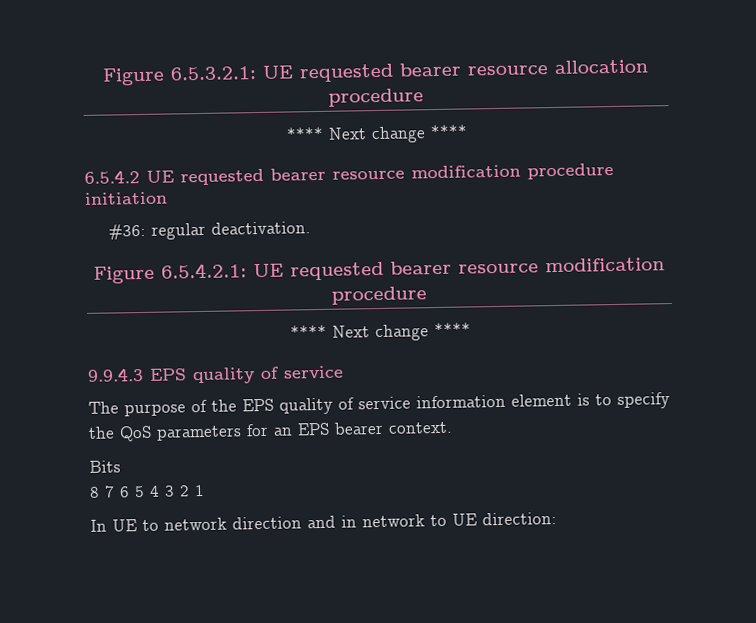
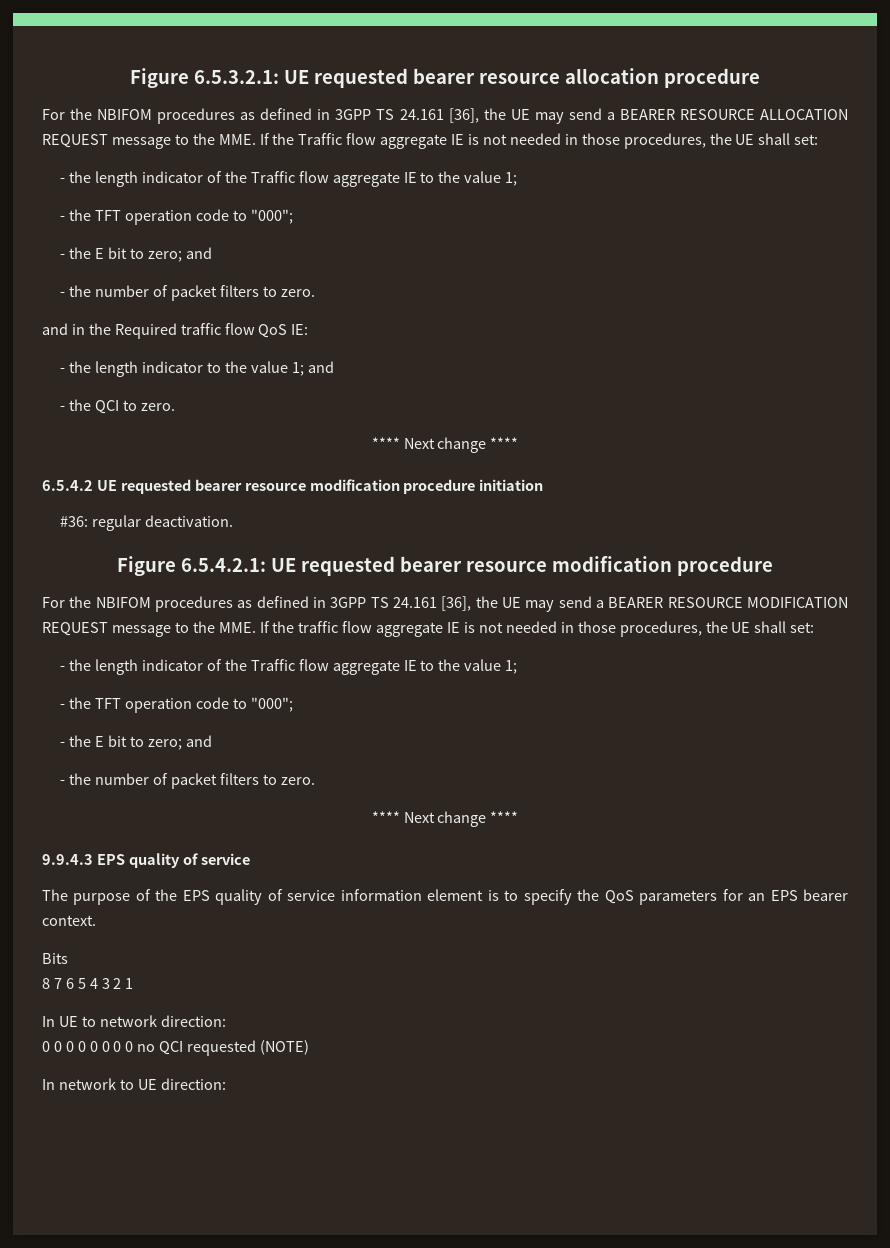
+ For the NBIFOM procedures as defined in 3GPP TS 24.161 [36], the UE may send a BEARER RESOURCE ALLOCATION REQUEST message to the MME. If the Traffic flow aggregate IE is not needed in those procedures, the UE shall set:
+ - the length indicator of the Traffic flow aggregate IE to the value 1;
+ - the TFT operation code to "000";
+ - the E bit to zero; and
+ - the number of packet filters to zero.
+ and in the Required traffic flow QoS IE:
+ - the length indicator to the value 1; and
+ - the QCI to zero.
+ For the NBIFOM procedures as defined in 3GPP TS 24.161 [36], the UE may send a BEARER RESOURCE MODIFICATION REQUEST message to the MME. If the traffic flow aggregate IE is not needed in those procedures, the UE shall set:
+ - the length indicator of the Traffic flow aggregate IE to the value 1;
+ - the TFT operation code to "000";
+ - the E bit to zero; and
+ - the number of packet filters to zero.
- In UE to network direction and in network to UE direction:
+ In UE to network direction:
+ 0 0 0 0 0 0 0 0 no QCI requested (NOTE)
+ In network to UE direction:

